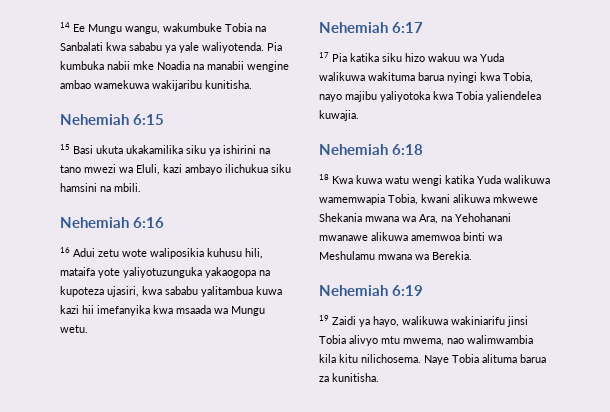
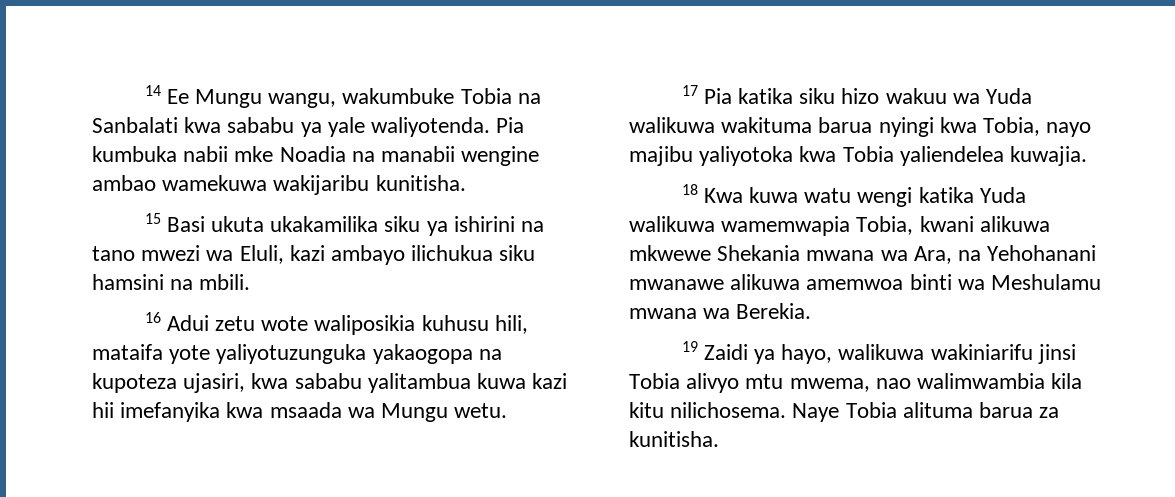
- Nehemiah 6:15
- Nehemiah 6:16
- Nehemiah 6:17
- Nehemiah 6:18
- Nehemiah 6:19

